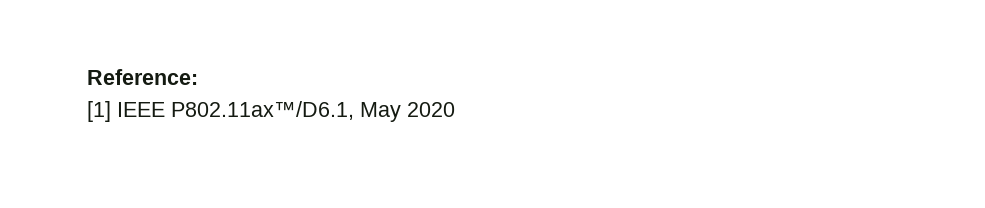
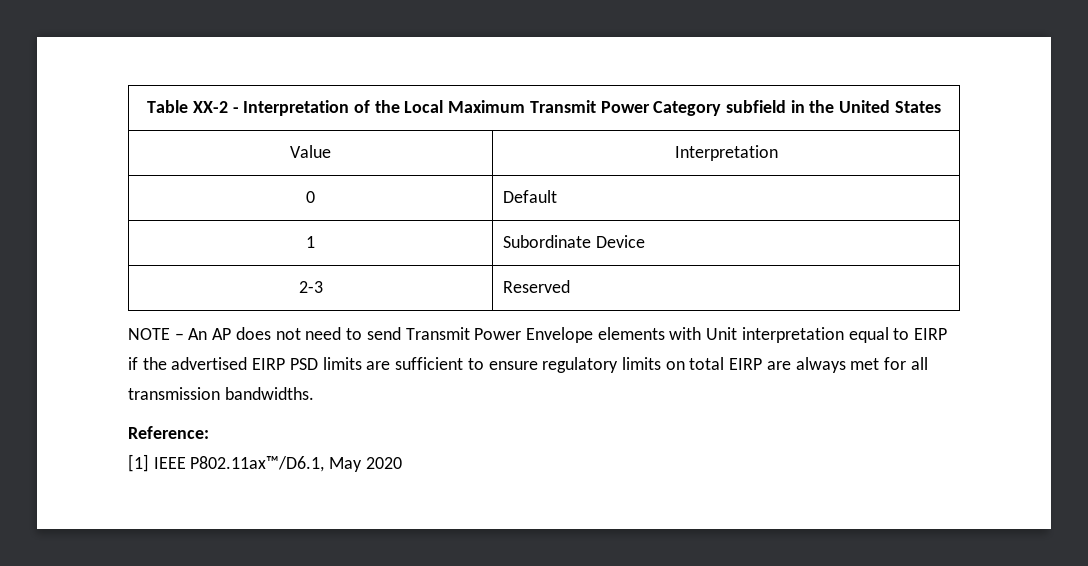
+ Table XX-2 - Interpretation of the Local Maximum Transmit Power Category subfield in the United States
+ Value | Interpretation
+ 0 | Default
+ 1 | Subordinate Device
+ 2-3 | Reserved
+ NOTE – An AP does not need to send Transmit Power Envelope elements with Unit interpretation equal to EIRP if the advertised EIRP PSD limits are sufficient to ensure regulatory limits on total EIRP are always met for all transmission bandwidths.

